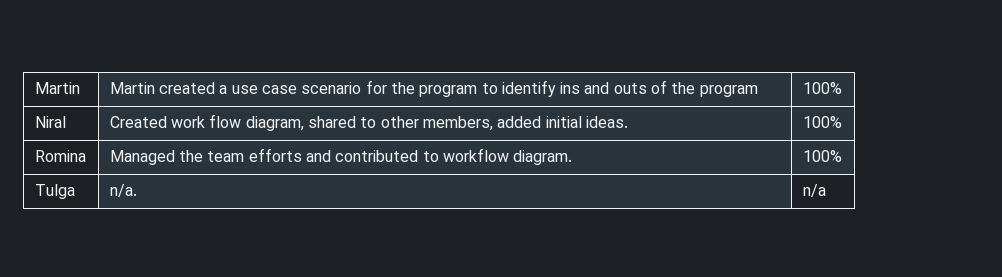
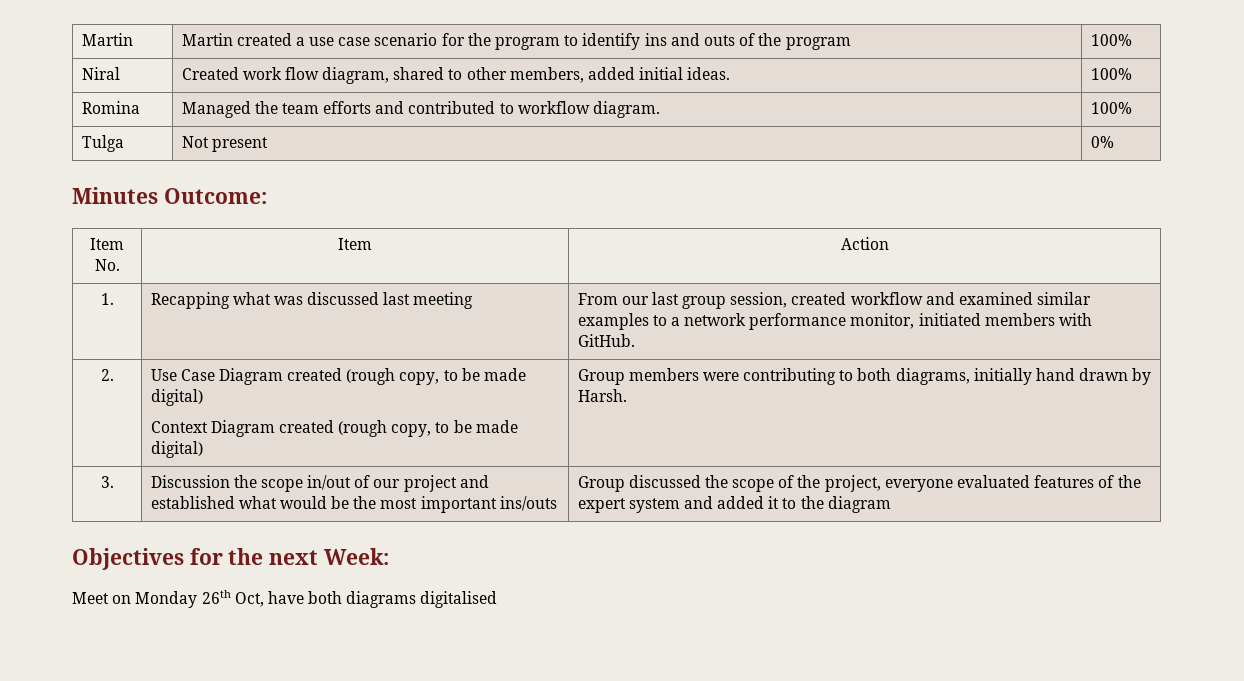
- Tulga | n/a. | n/a
+ Tulga | Not present | 0%
+ Minutes Outcome:
+ Item No. | Item | Action
+ 1. | Recapping what was discussed last meeting | From our last group session, created workflow and examined similar examples to a network performance monitor, initiated members with GitHub.
+ 2. | Use Case Diagram created (rough copy, to be made digital)
+ Context Diagram created (rough copy, to be made digital) | Group members were contributing to both diagrams, initially hand drawn by Harsh.
+ 3. | Discussion the scope in/out of our project and established what would be the most important ins/outs | Group discussed the scope of the project, everyone evaluated features of the expert system and added it to the diagram
+ Objectives for the next Week:
+ Meet on Monday 26th Oct, have both diagrams digitalised

